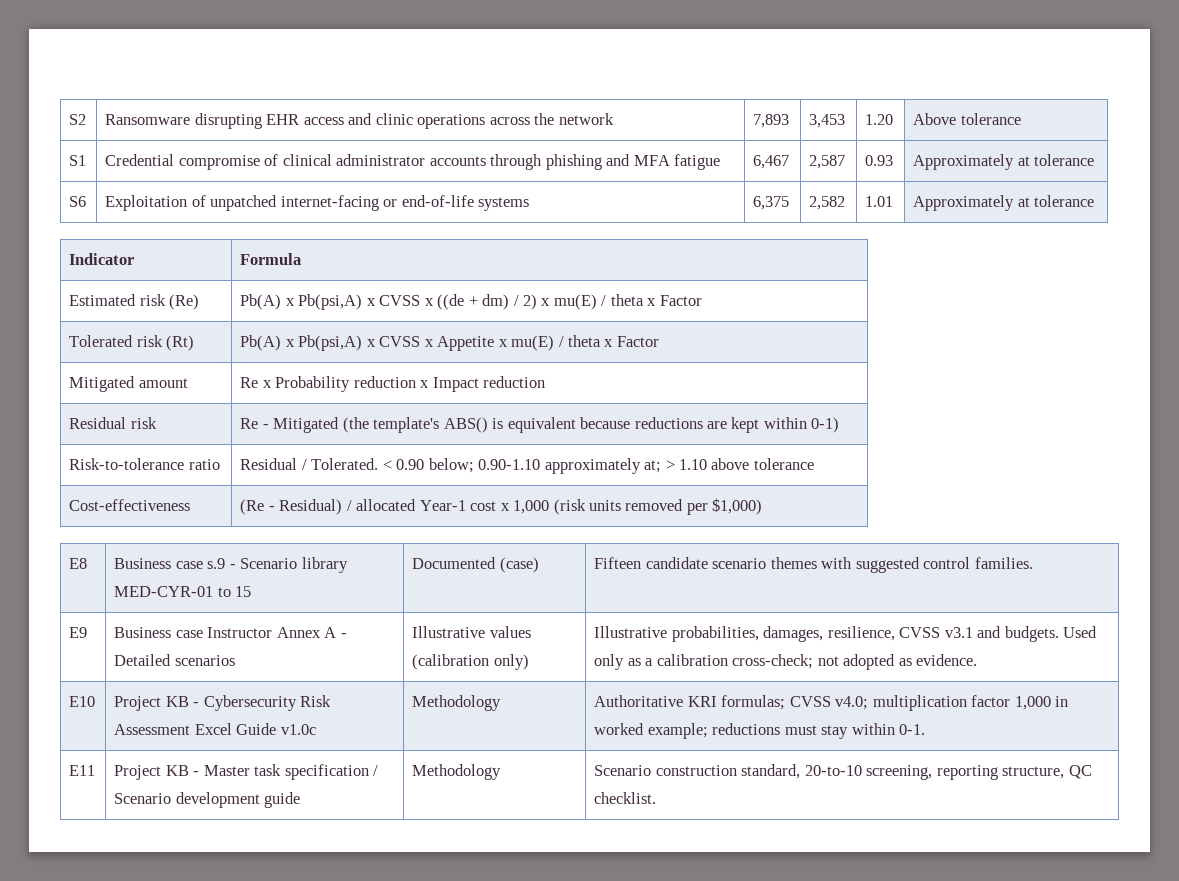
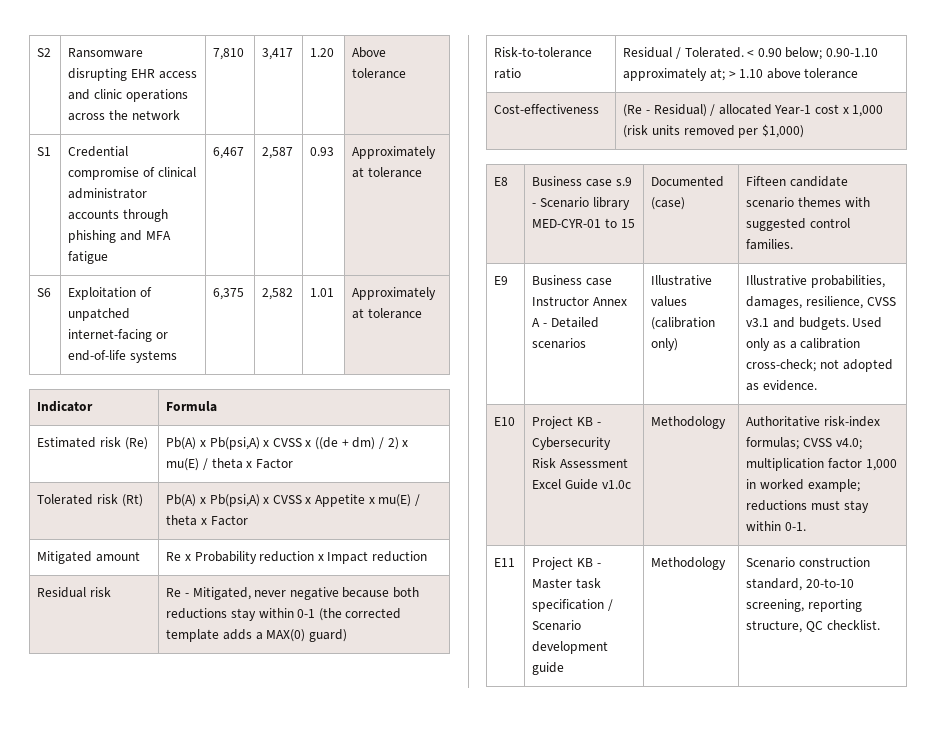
- S2 | Ransomware disrupting EHR access and clinic operations across the network | 7,893 | 3,453 | 1.20 | Above tolerance
+ S2 | Ransomware disrupting EHR access and clinic operations across the network | 7,810 | 3,417 | 1.20 | Above tolerance
- Residual risk | Re - Mitigated (the template's ABS() is equivalent because reductions are kept within 0-1)
+ Residual risk | Re - Mitigated, never negative because both reductions stay within 0-1 (the corrected template adds a MAX(0) guard)
- E10 | Project KB - Cybersecurity Risk Assessment Excel Guide v1.0c | Methodology | Authoritative KRI formulas; CVSS v4.0; multiplication factor 1,000 in worked example; reductions must stay within 0-1.
+ E10 | Project KB - Cybersecurity Risk Assessment Excel Guide v1.0c | Methodology | Authoritative risk-index formulas; CVSS v4.0; multiplication factor 1,000 in worked example; reductions must stay within 0-1.

